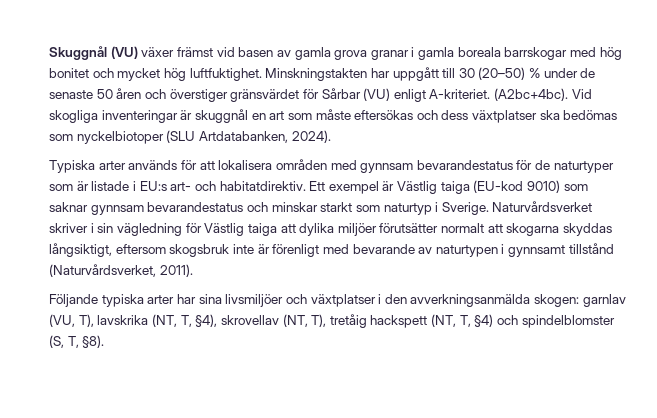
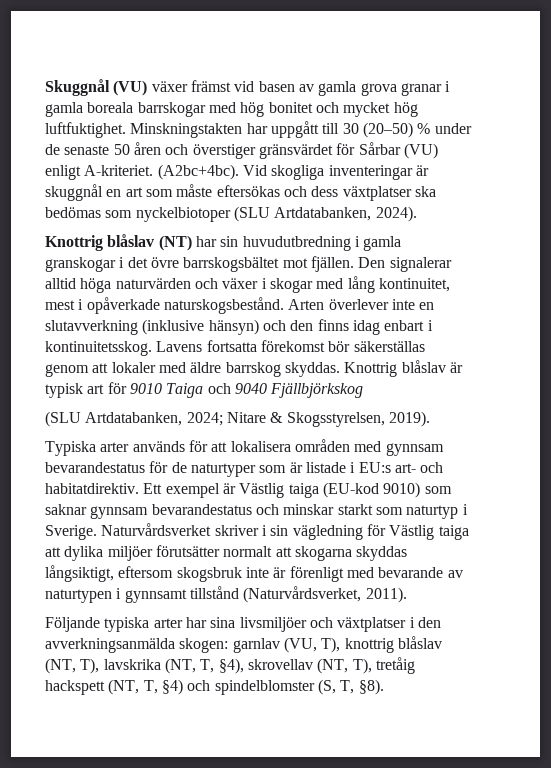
+ Knottrig blåslav (NT) har sin huvudutbredning i gamla granskogar i det övre barrskogsbältet mot fjällen. Den signalerar alltid höga naturvärden och växer i skogar med lång kontinuitet, mest i opåverkade naturskogsbestånd. Arten överlever inte en slutavverkning (inklusive hänsyn) och den finns idag enbart i kontinuitetsskog. Lavens fortsatta förekomst bör säkerställas genom att lokaler med äldre barrskog skyddas. Knottrig blåslav är typisk art för 9010 Taiga och 9040 Fjällbjörkskog
+ (SLU Artdatabanken, 2024; Nitare & Skogsstyrelsen, 2019).
- Följande typiska arter har sina livsmiljöer och växtplatser i den avverkningsanmälda skogen: garnlav (VU, T), lavskrika (NT, T, §4), skrovellav (NT, T), tretåig hackspett (NT, T, §4) och spindelblomster (S, T, §8).
+ Följande typiska arter har sina livsmiljöer och växtplatser i den avverkningsanmälda skogen: garnlav (VU, T), knottrig blåslav (NT, T), lavskrika (NT, T, §4), skrovellav (NT, T), tretåig hackspett (NT, T, §4) och spindelblomster (S, T, §8).

